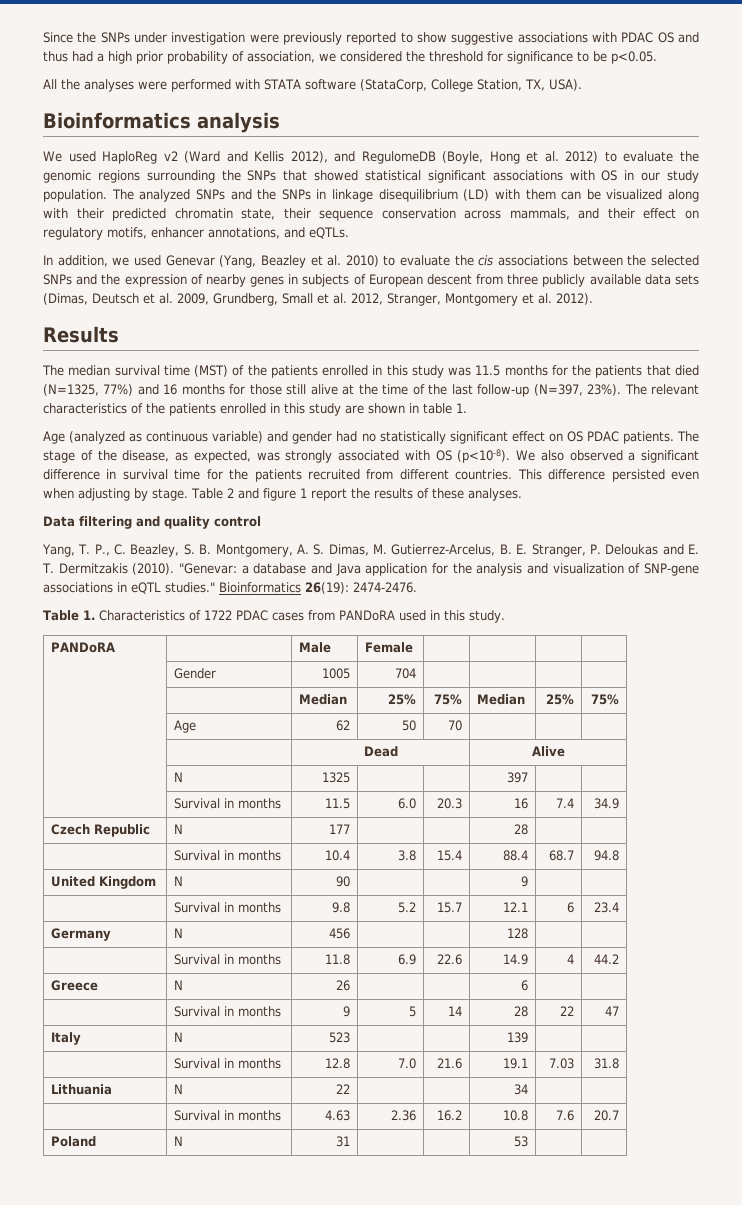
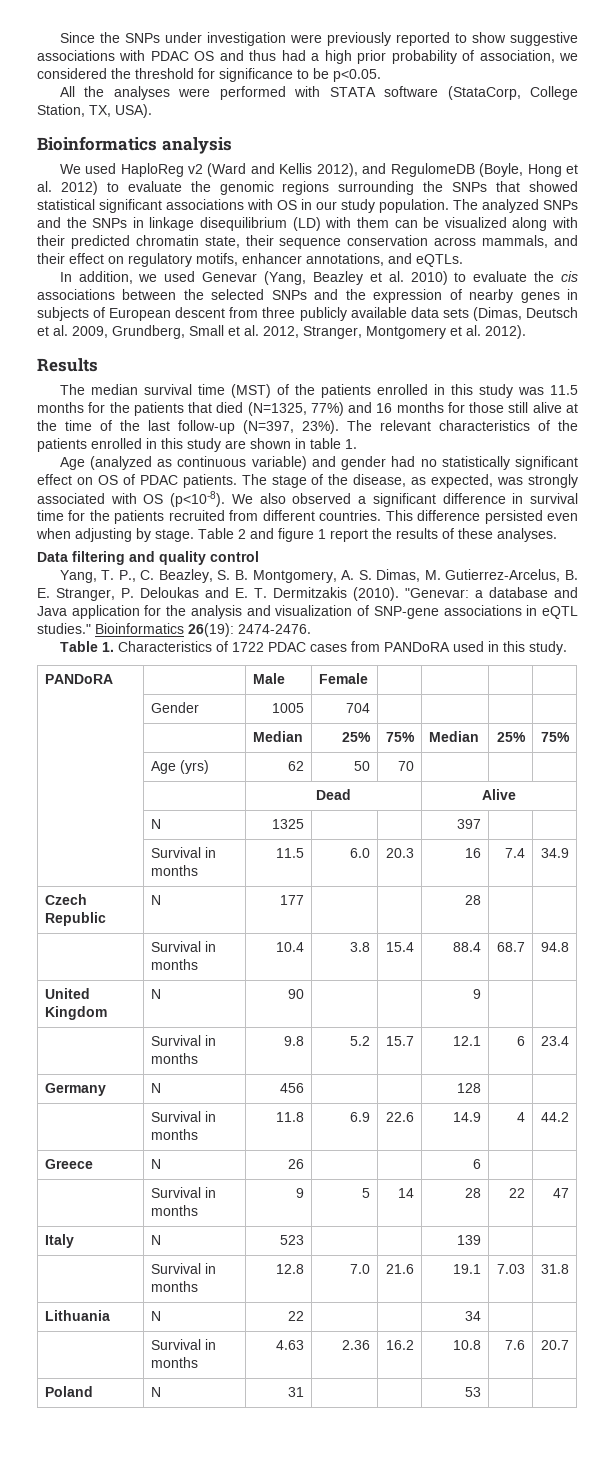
- Age (analyzed as continuous variable) and gender had no statistically significant effect on OS PDAC patients.
+ Age (analyzed as continuous variable) and gender had no statistically significant effect on OS of PDAC patients.
- | Age | 62 | 50 | 70 | | |
+ | Age (yrs) | 62 | 50 | 70 | | |

